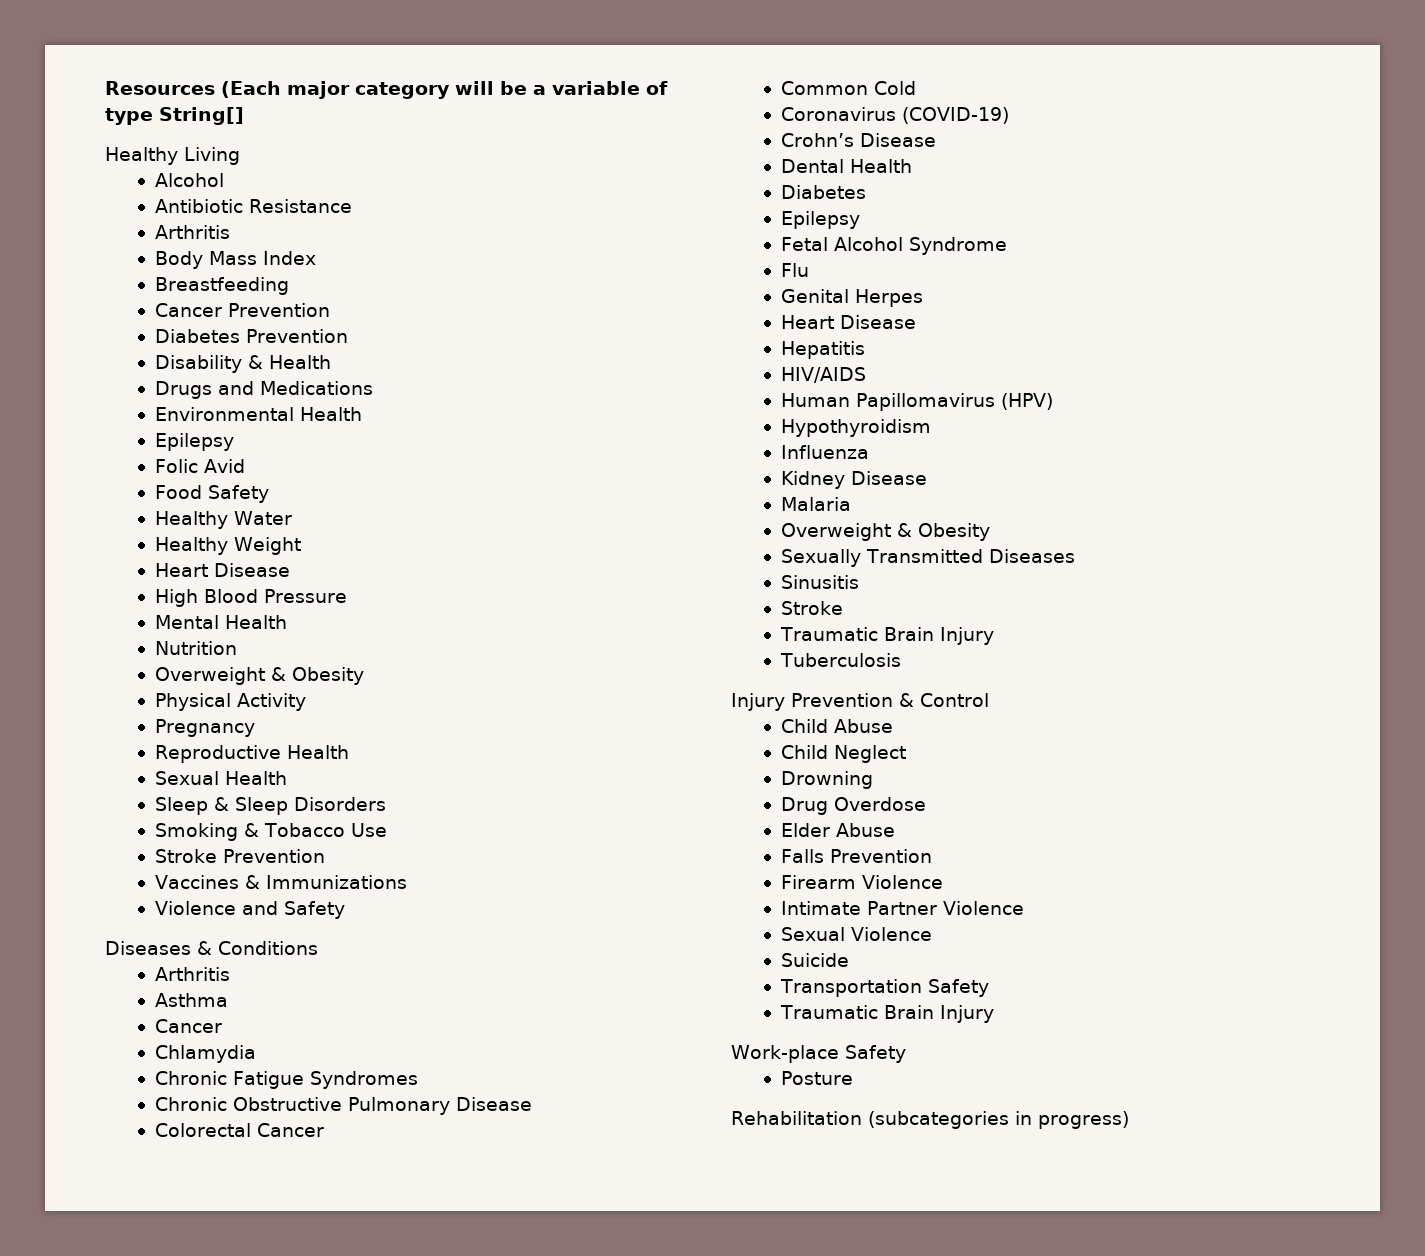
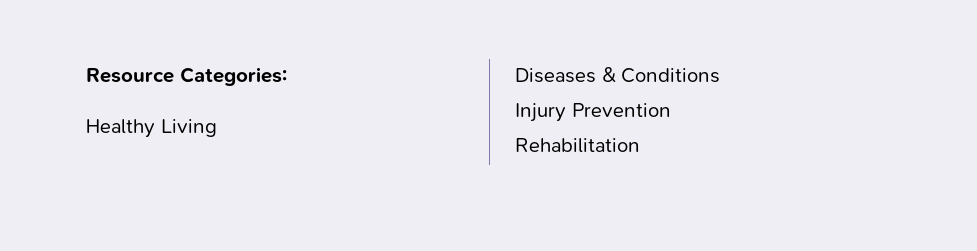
- Resources (Each major category will be a variable of type String[]
+ Resource Categories:
  Healthy Living
- Alcohol
- Antibiotic Resistance
- Arthritis
- Body Mass Index
- Breastfeeding
- Cancer Prevention
- Diabetes Prevention
- Disability & Health
- Drugs and Medications
- Environmental Health
- Epilepsy
- Folic Avid
- Food Safety
- Healthy Water
- Healthy Weight
- Heart Disease
- High Blood Pressure
- Mental Health
- Nutrition
- Overweight & Obesity
- Physical Activity
- Pregnancy
- Reproductive Health
- Sexual Health
- Sleep & Sleep Disorders
- Smoking & Tobacco Use
- Stroke Prevention
- Vaccines & Immunizations
- Violence and Safety
  Diseases & Conditions
- Arthritis
- Asthma
- Cancer
- Chlamydia
- Chronic Fatigue Syndromes
- Chronic Obstructive Pulmonary Disease
- Colorectal Cancer
- Common Cold
- Coronavirus (COVID-19)
- Crohn’s Disease
- Dental Health
- Diabetes
- Epilepsy
- Fetal Alcohol Syndrome
- Flu
- Genital Herpes
- Heart Disease
- Hepatitis
- HIV/AIDS
- Human Papillomavirus (HPV)
- Hypothyroidism
- Influenza
- Kidney Disease
- Malaria
- Overweight & Obesity
- Sexually Transmitted Diseases
- Sinusitis
- Stroke
- Traumatic Brain Injury
- Tuberculosis
- Injury Prevention & Control
- Child Abuse
- Child Neglect
- Drowning
- Drug Overdose
- Elder Abuse
- Falls Prevention
- Firearm Violence
- Intimate Partner Violence
- Sexual Violence
- Suicide
- Transportation Safety
- Traumatic Brain Injury
- Work-place Safety
- Posture
- Rehabilitation (subcategories in progress)
+ Injury Prevention
+ Rehabilitation

